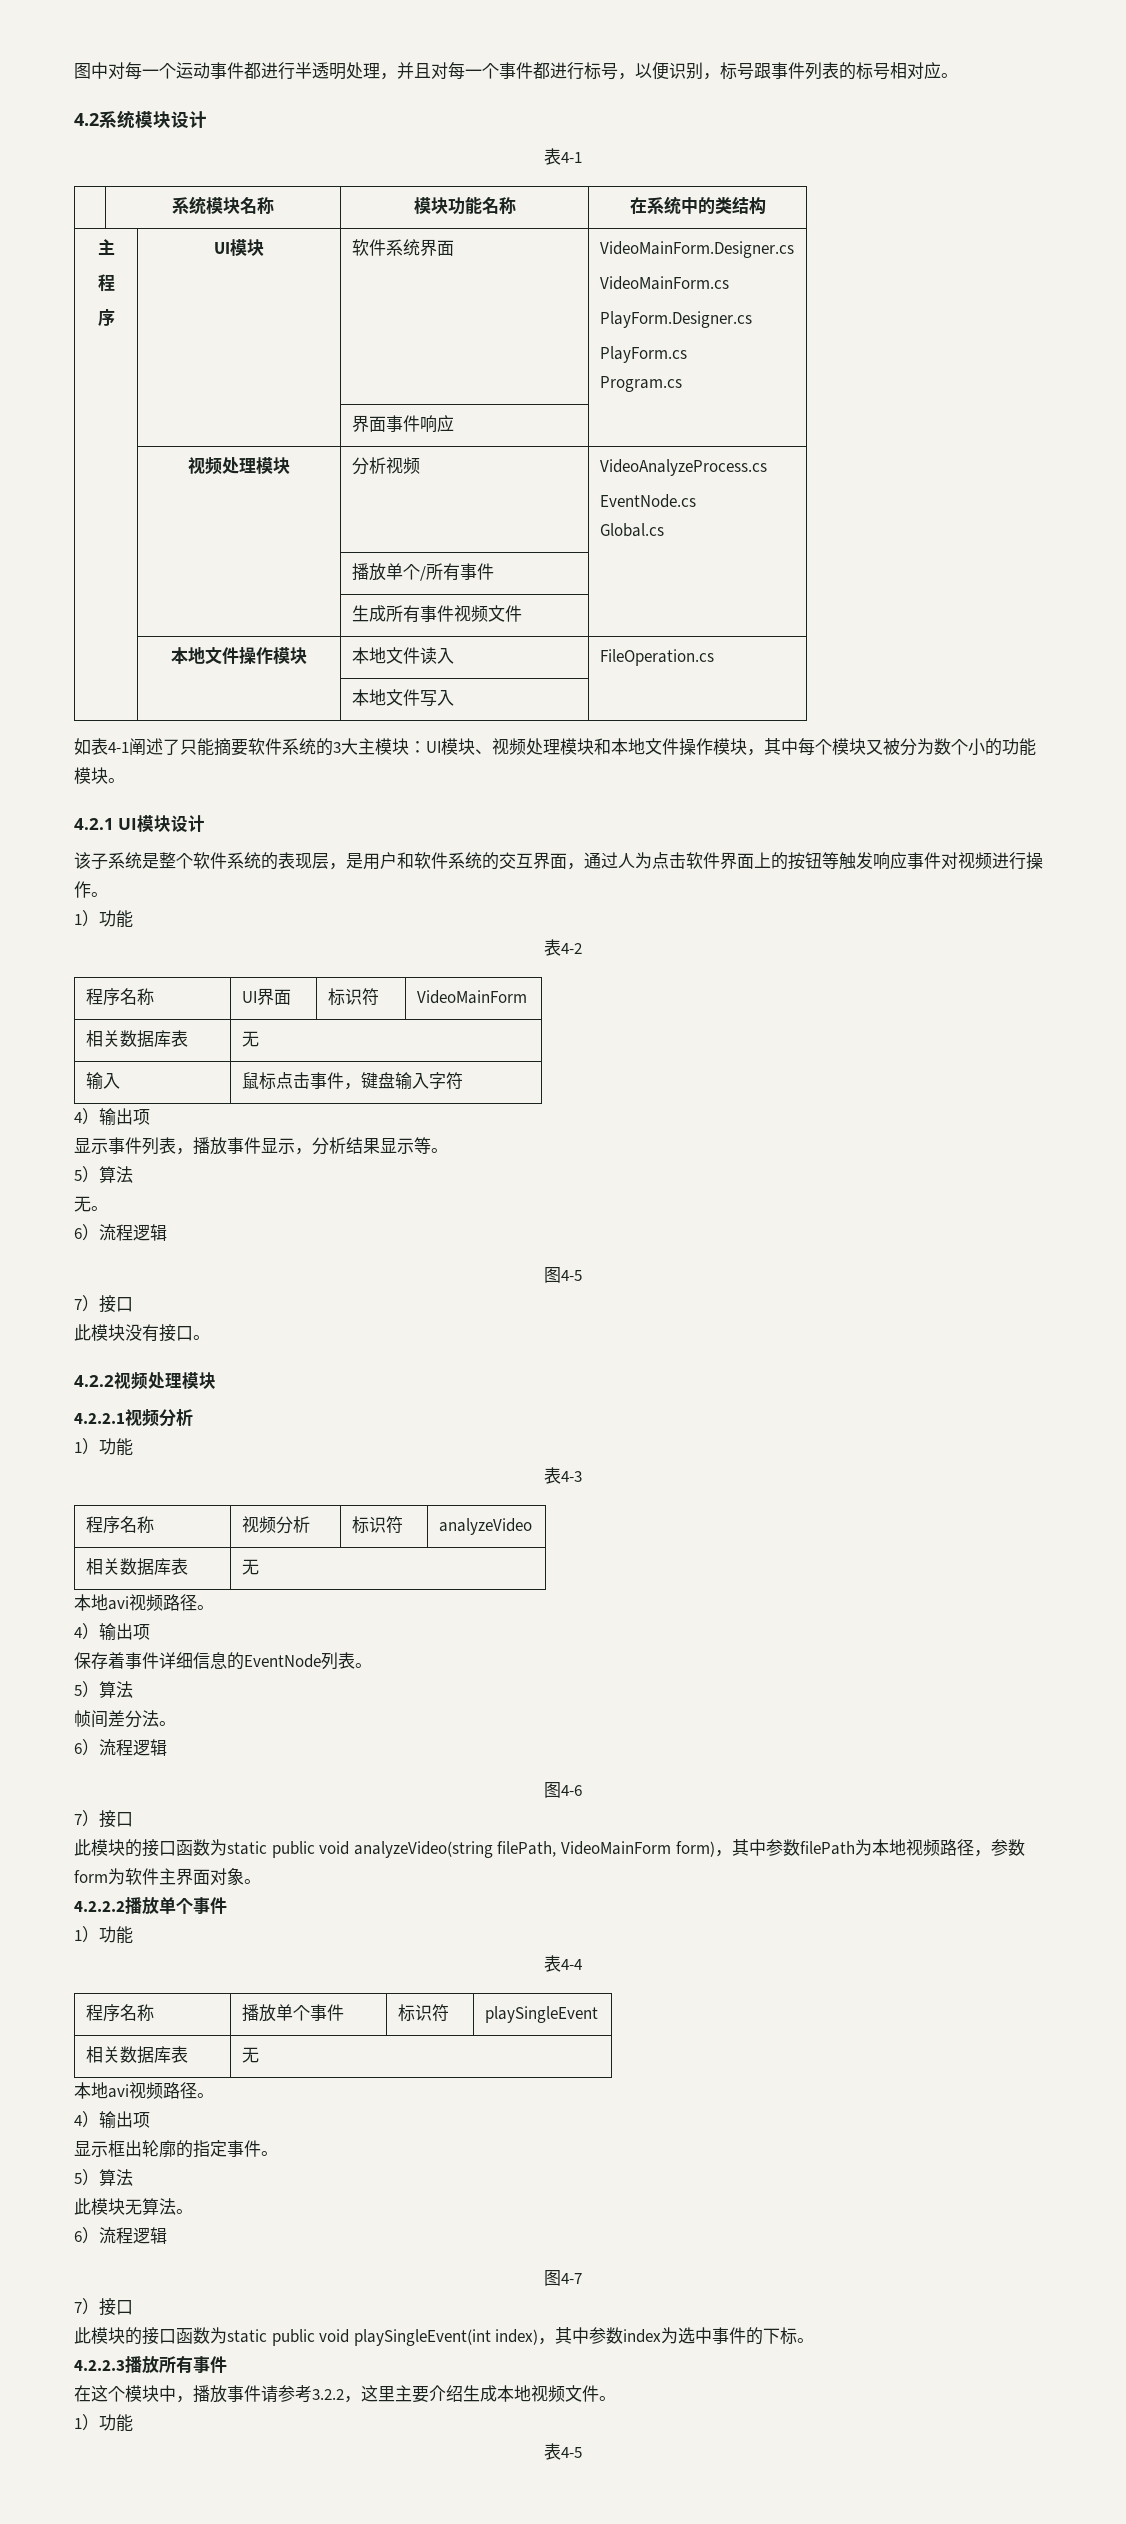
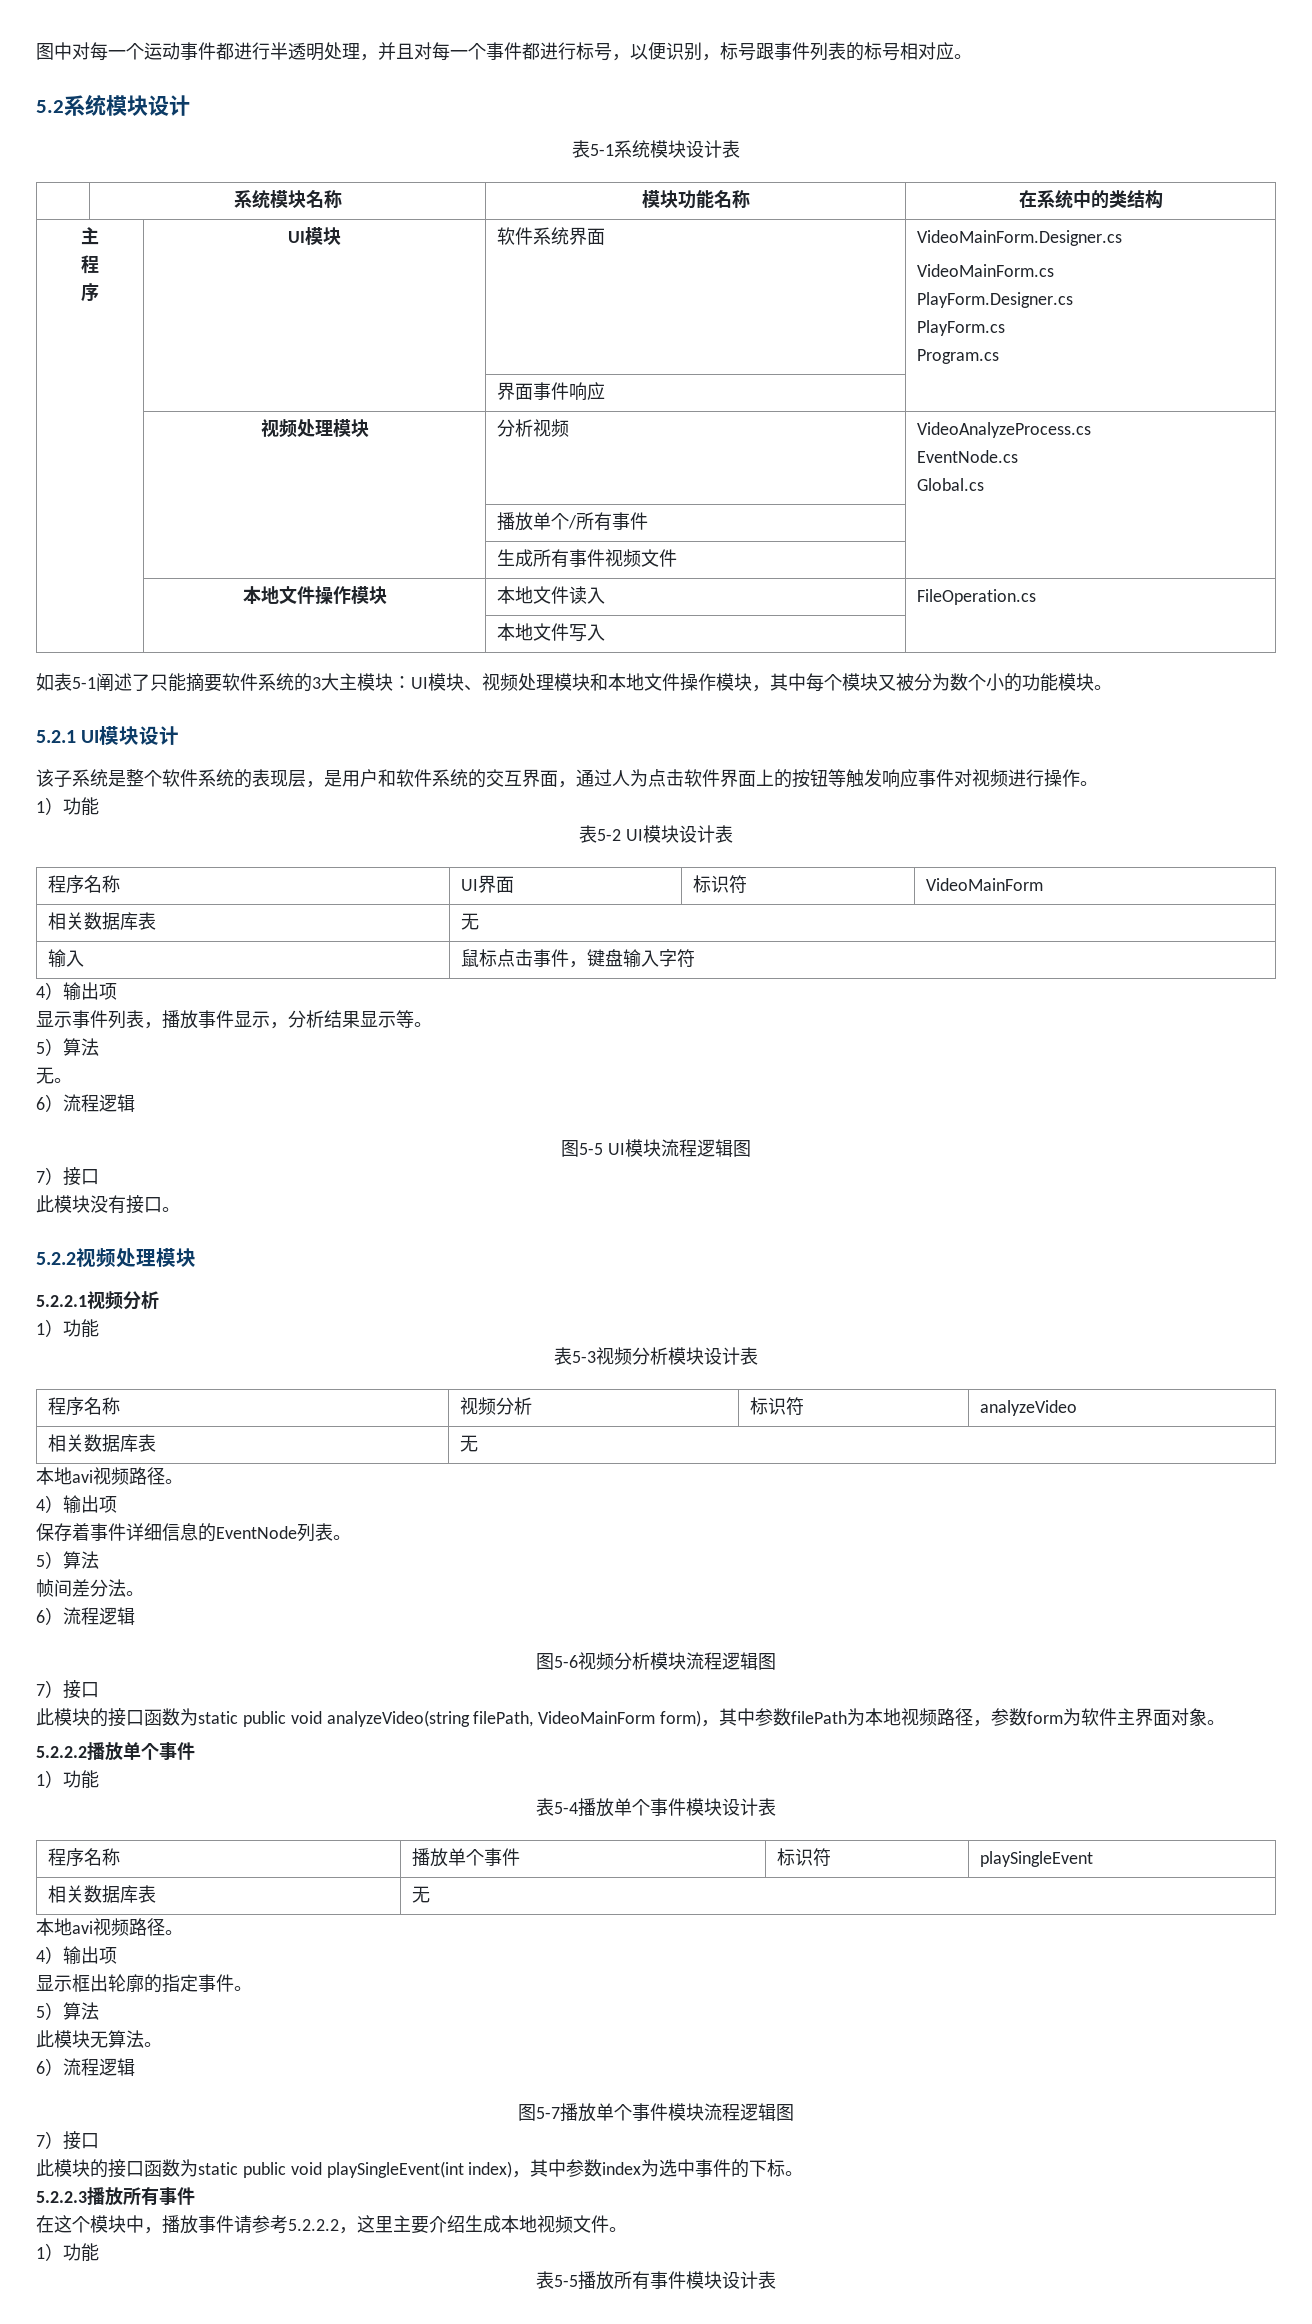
- 4.2系统模块设计
- 表4-1
+ 5.2系统模块设计
+ 表5-1系统模块设计表
- 如表4-1阐述了只能摘要软件系统的3大主模块：UI模块、视频处理模块和本地文件操作模块，其中每个模块又被分为数个小的功能模块。
+ 如表5-1阐述了只能摘要软件系统的3大主模块：UI模块、视频处理模块和本地文件操作模块，其中每个模块又被分为数个小的功能模块。
- 4.2.1 UI模块设计
+ 5.2.1 UI模块设计
- 表4-2
+ 表5-2 UI模块设计表
- 图4-5
+ 图5-5 UI模块流程逻辑图
- 4.2.2视频处理模块
+ 5.2.2视频处理模块
- 4.2.2.1视频分析
+ 5.2.2.1视频分析
- 表4-3
+ 表5-3视频分析模块设计表
- 图4-6
+ 图5-6视频分析模块流程逻辑图
- 4.2.2.2播放单个事件
+ 5.2.2.2播放单个事件
- 表4-4
+ 表5-4播放单个事件模块设计表
- 图4-7
+ 图5-7播放单个事件模块流程逻辑图
- 4.2.2.3播放所有事件
+ 5.2.2.3播放所有事件
- 在这个模块中，播放事件请参考3.2.2，这里主要介绍生成本地视频文件。
+ 在这个模块中，播放事件请参考5.2.2.2，这里主要介绍生成本地视频文件。
- 表4-5
+ 表5-5播放所有事件模块设计表

